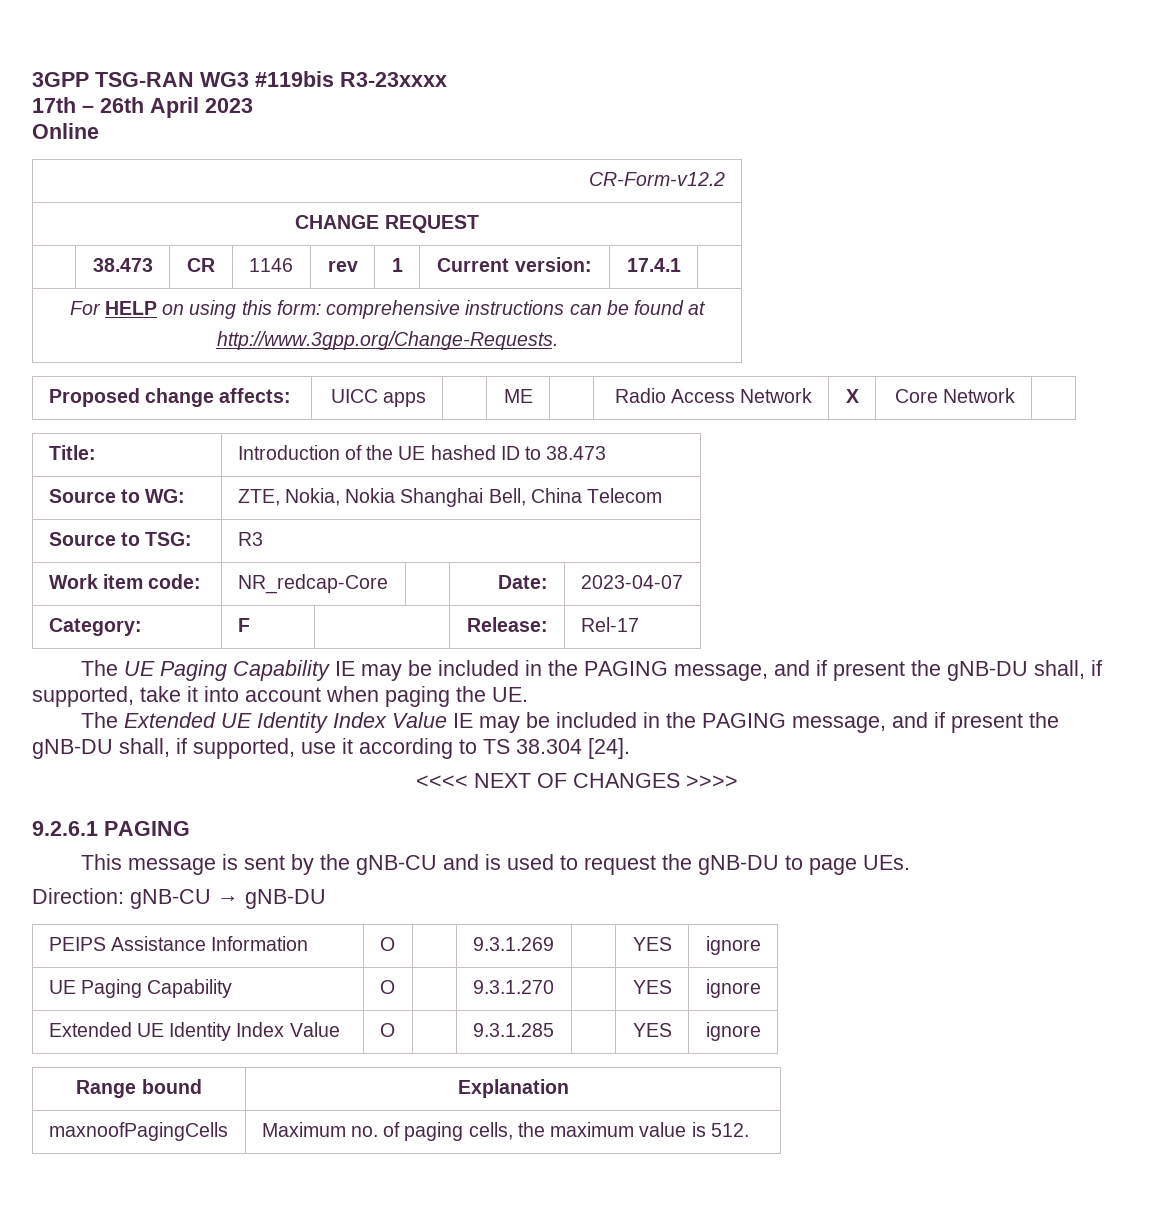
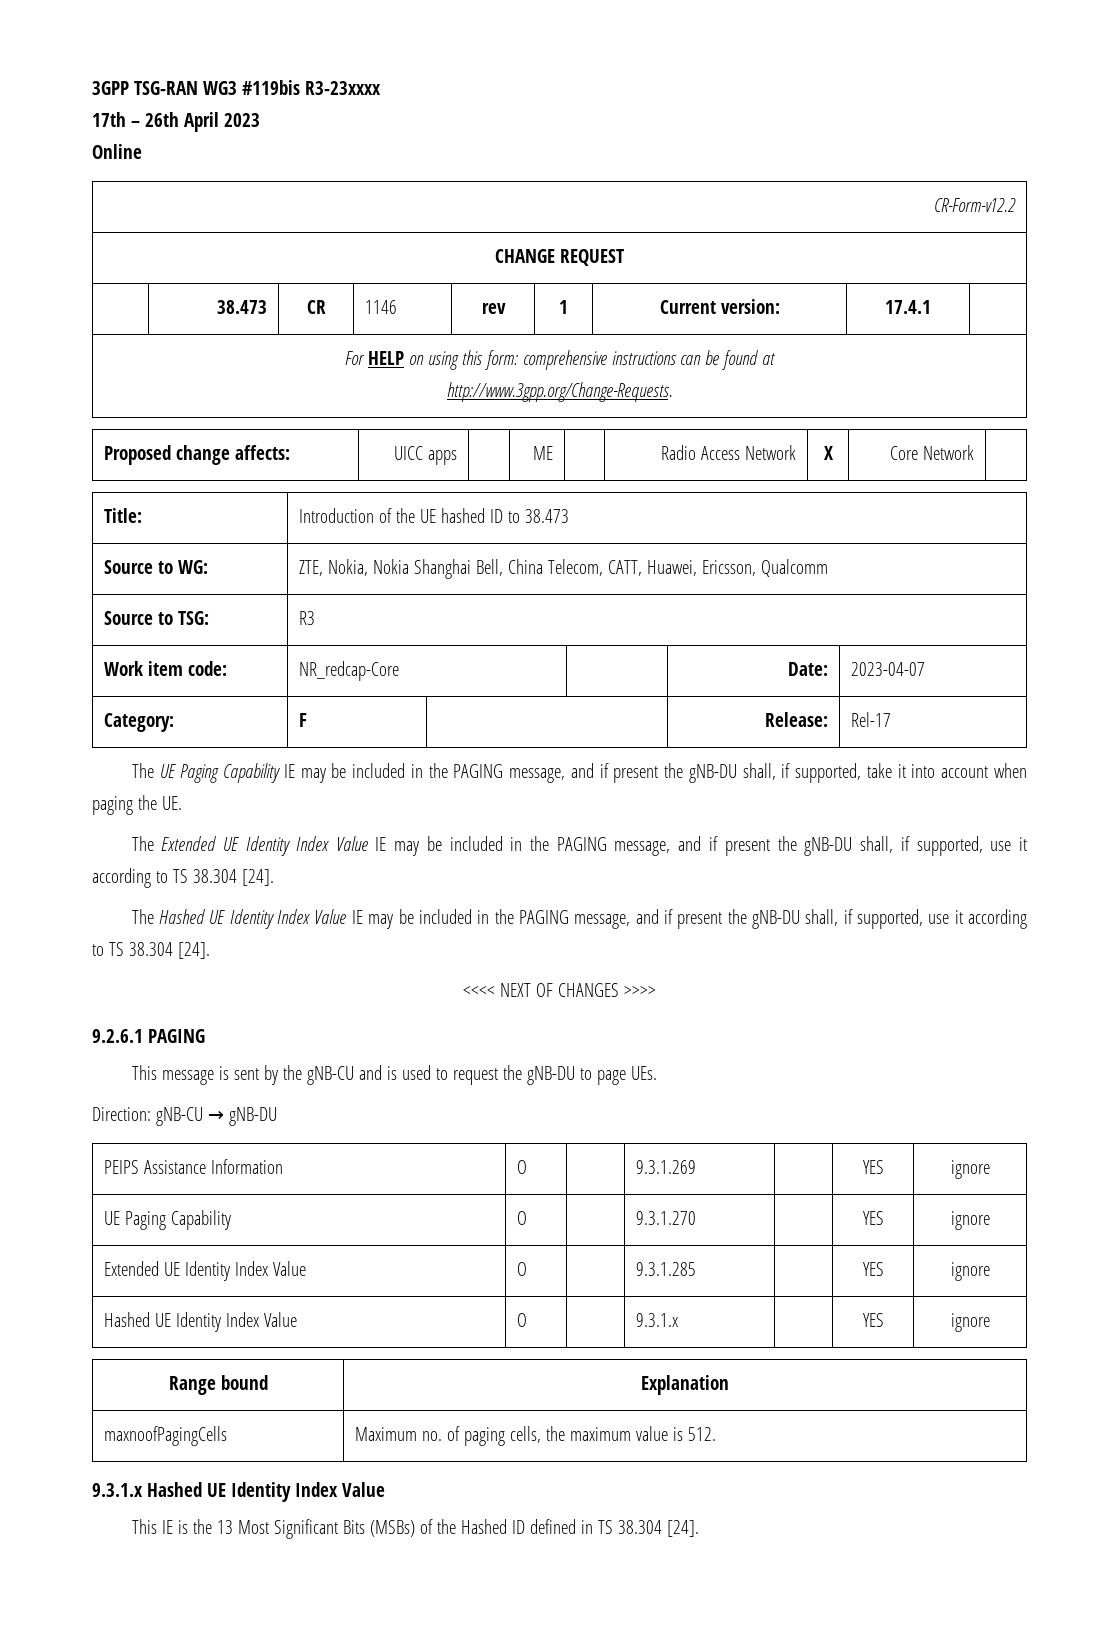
- Source to WG: | ZTE, Nokia, Nokia Shanghai Bell, China Telecom
+ Source to WG: | ZTE, Nokia, Nokia Shanghai Bell, China Telecom, CATT, Huawei, Ericsson, Qualcomm
+ The Hashed UE Identity Index Value IE may be included in the PAGING message, and if present the gNB-DU shall, if supported, use it according to TS 38.304 [24].
+ Hashed UE Identity Index Value | O | | 9.3.1.x | | YES | ignore
+ 9.3.1.x Hashed UE Identity Index Value
+ This IE is the 13 Most Significant Bits (MSBs) of the Hashed ID defined in TS 38.304 [24].

